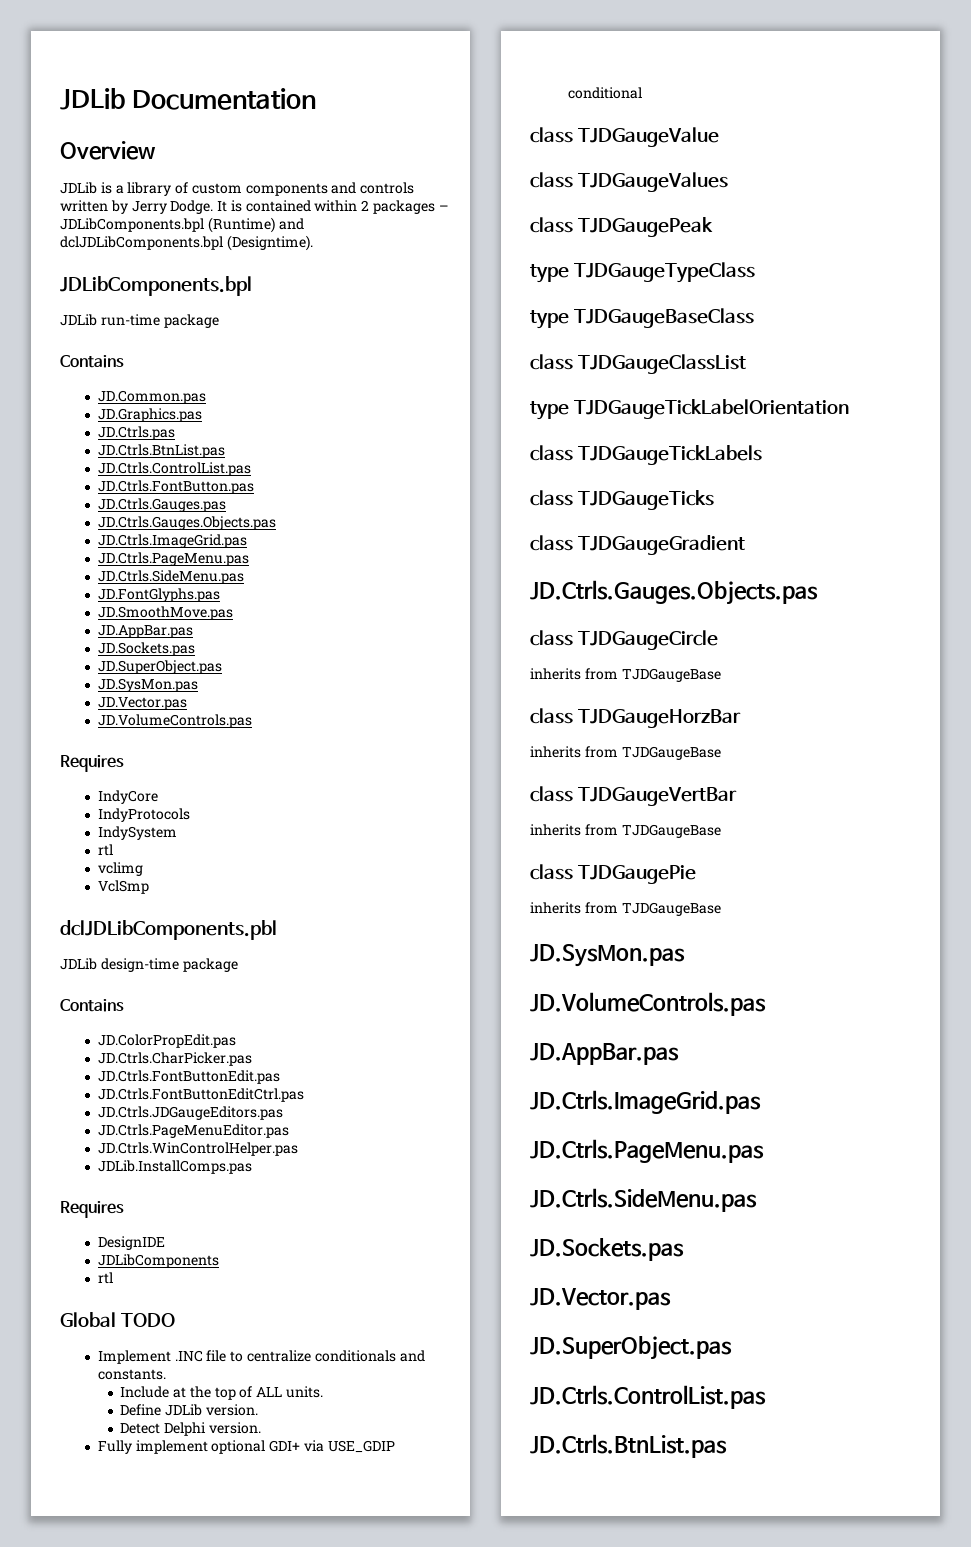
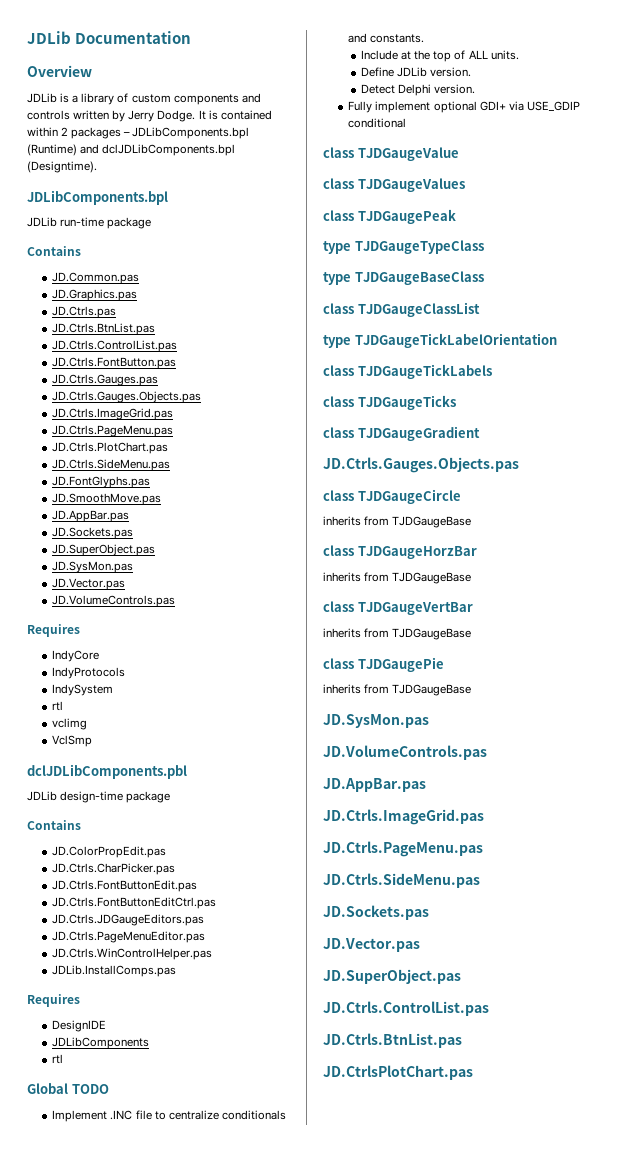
+ JD.Ctrls.PlotChart.pas
+ JD.CtrlsPlotChart.pas

